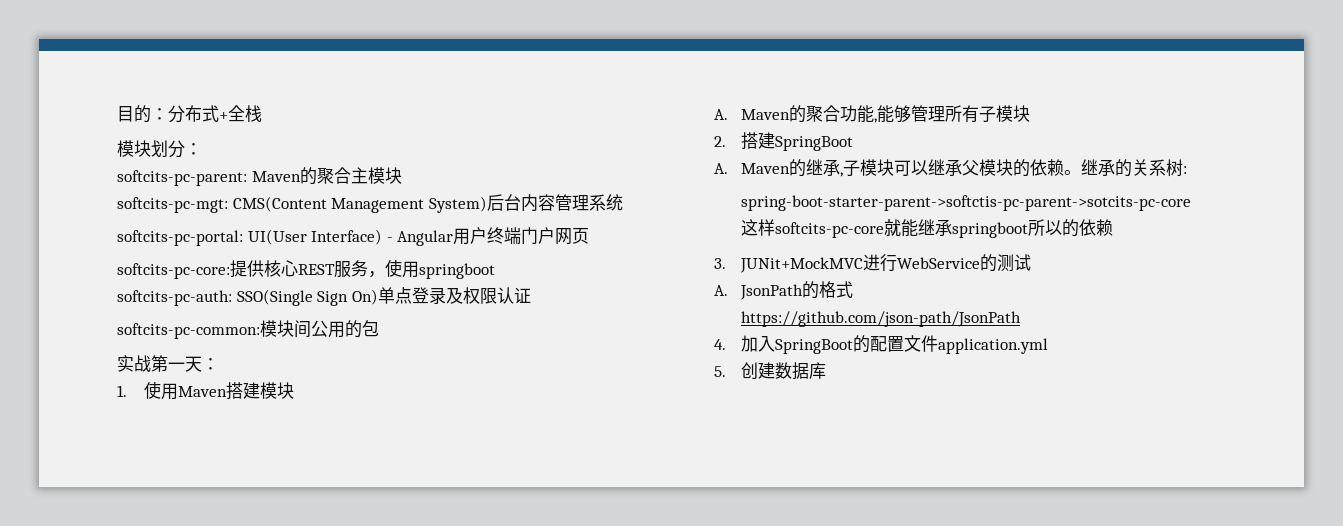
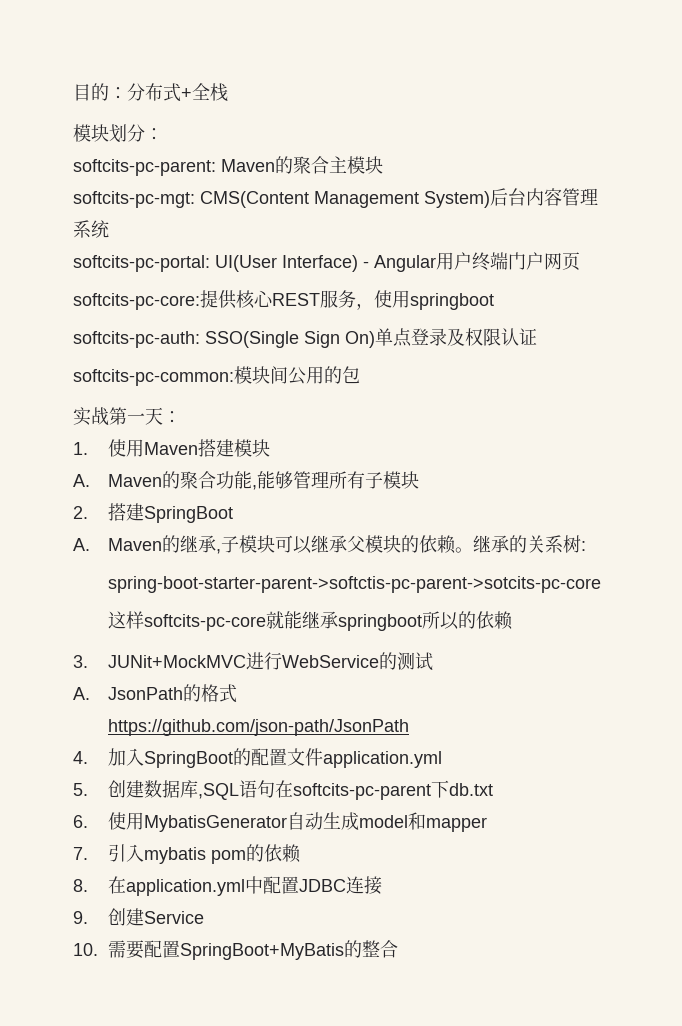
- 5.创建数据库
+ 5.创建数据库,SQL语句在softcits-pc-parent下db.txt
+ 6.使用MybatisGenerator自动生成model和mapper
+ 7.引入mybatis pom的依赖
+ 8.在application.yml中配置JDBC连接
+ 9.创建Service
+ 10.需要配置SpringBoot+MyBatis的整合

